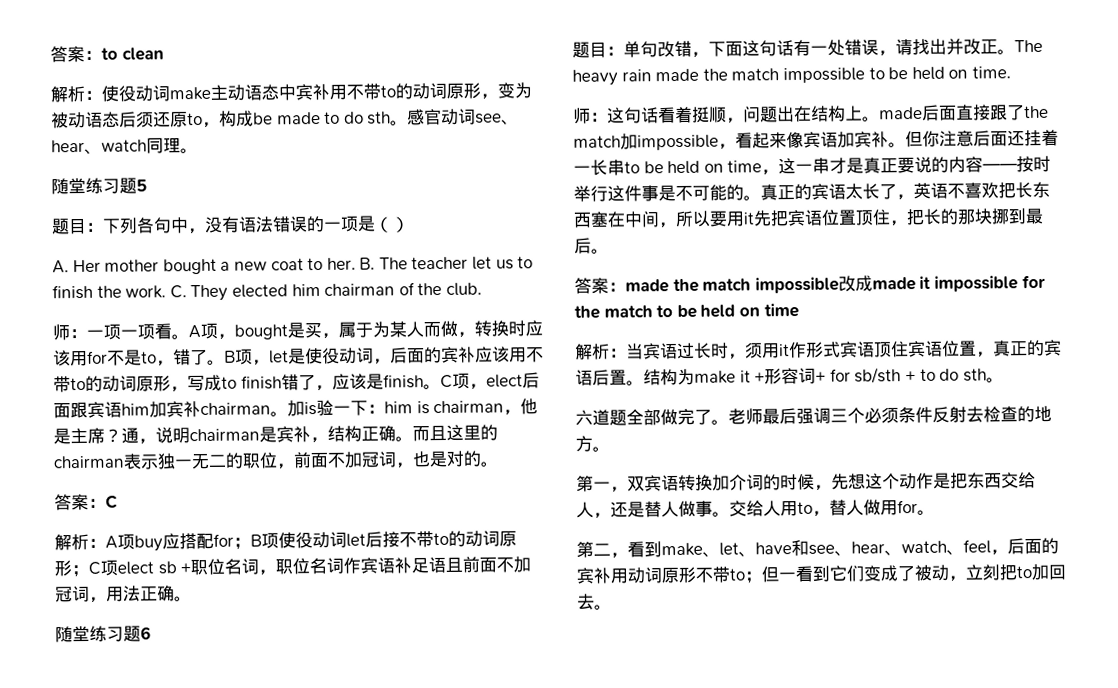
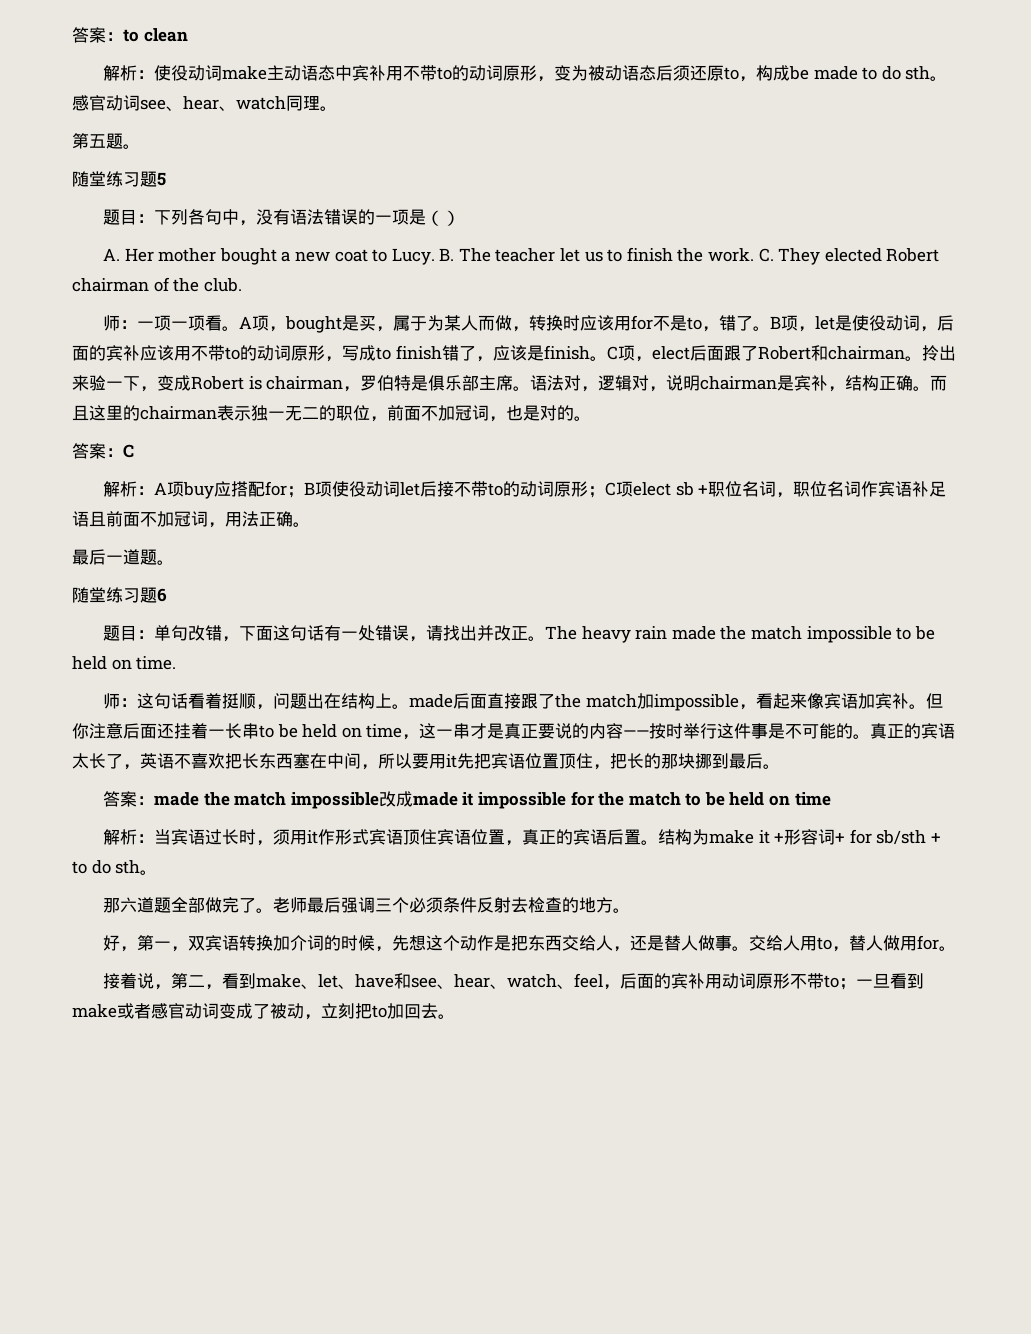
+ 第五题。
- A. Her mother bought a new coat to her.
+ A. Her mother bought a new coat to Lucy.
- C. They elected him chairman of the club.
+ C. They elected Robert chairman of the club.
- C项，elect后面跟宾语him加宾补chairman。加is验一下：him is chairman，他是主席？通，说明chairman是宾补，结构正确。
+ C项，elect后面跟了Robert和chairman。拎出来验一下，变成Robert is chairman，罗伯特是俱乐部主席。语法对，逻辑对，说明chairman是宾补，结构正确。
+ 最后一道题。
- 六道题全部做完了。
+ 那六道题全部做完了。
- 第一，双宾语转换加介词的时候，先想这个动作是把东西交给人，还是替人做事。
+ 好，第一，双宾语转换加介词的时候，先想这个动作是把东西交给人，还是替人做事。
- 第二，看到make、let、have和see、hear、watch、feel，后面的宾补用动词原形不带to；但一看到它们变成了被动，立刻把to加回去。
+ 接着说，第二，看到make、let、have和see、hear、watch、feel，后面的宾补用动词原形不带to；一旦看到make或者感官动词变成了被动，立刻把to加回去。

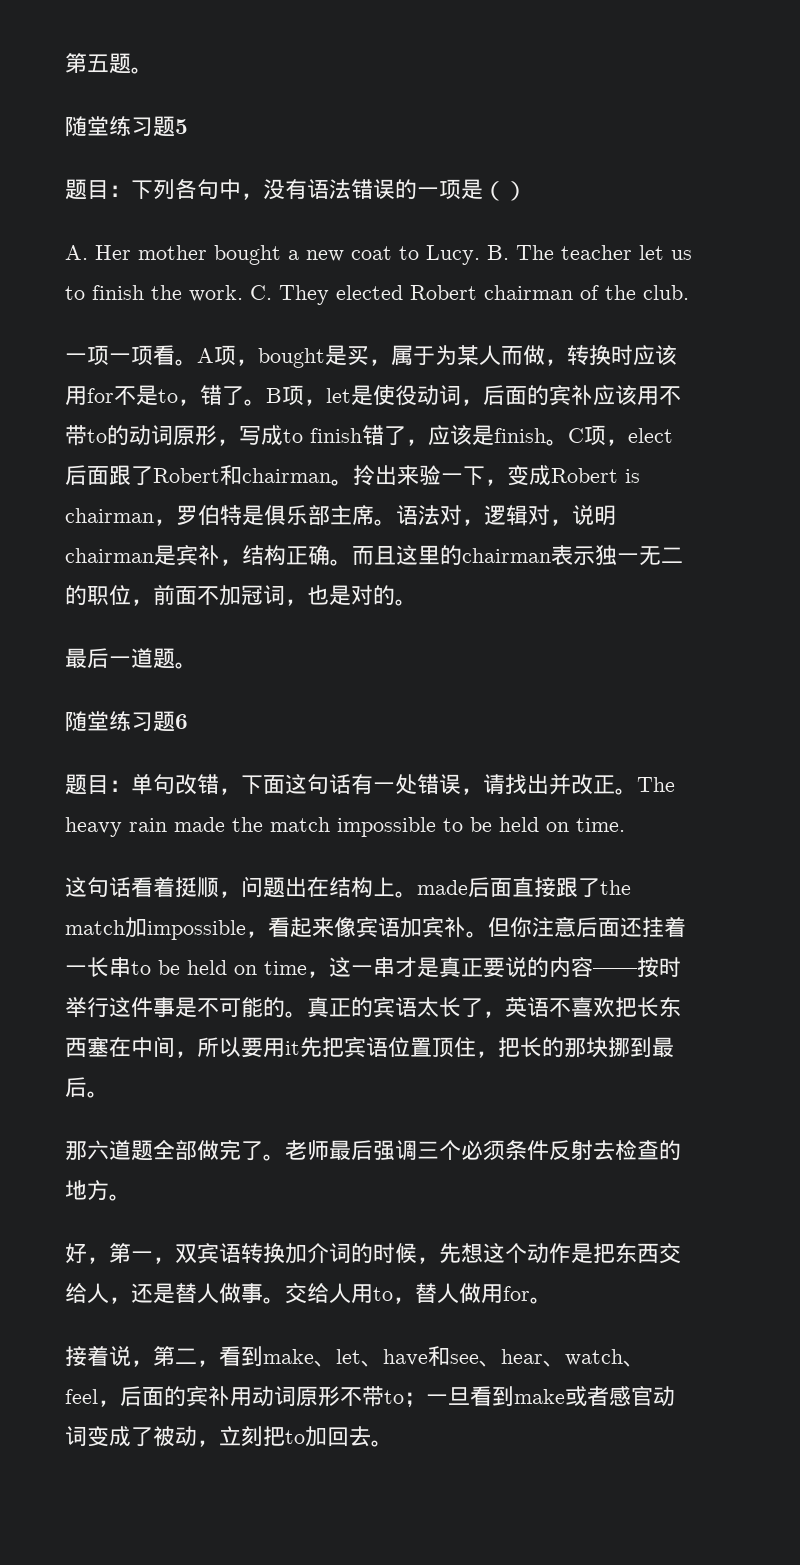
- 答案：to clean
- 解析：使役动词make主动语态中宾补用不带to的动词原形，变为被动语态后须还原to，构成be made to do sth。感官动词see、hear、watch同理。
- 师：一项一项看。
+ 一项一项看。
- 答案：C
- 解析：A项buy应搭配for；B项使役动词let后接不带to的动词原形；C项elect sb +职位名词，职位名词作宾语补足语且前面不加冠词，用法正确。
- 师：这句话看着挺顺，问题出在结构上。made后面直接跟了the match加impossible，看起来像宾语加宾补。
+ 这句话看着挺顺，问题出在结构上。made后面直接跟了the match加impossible，看起来像宾语加宾补。
- 答案：made the match impossible改成made it impossible for the match to be held on time
- 解析：当宾语过长时，须用it作形式宾语顶住宾语位置，真正的宾语后置。结构为make it +形容词+ for sb/sth + to do sth。

